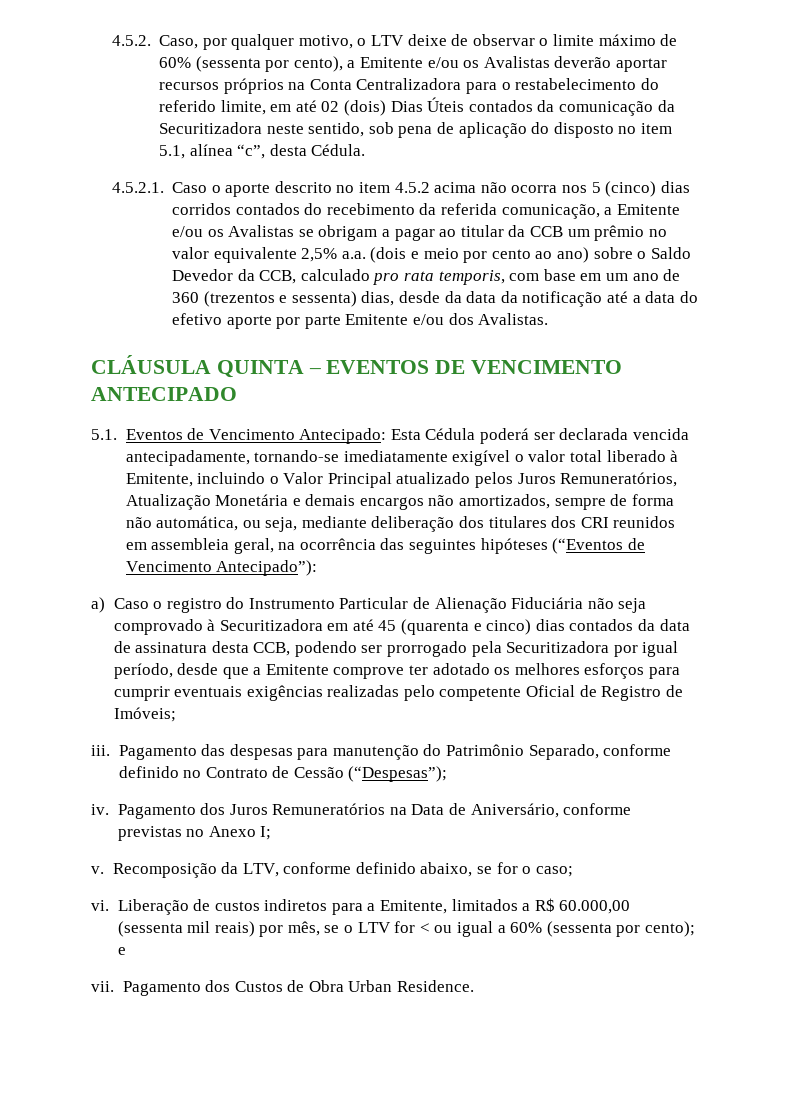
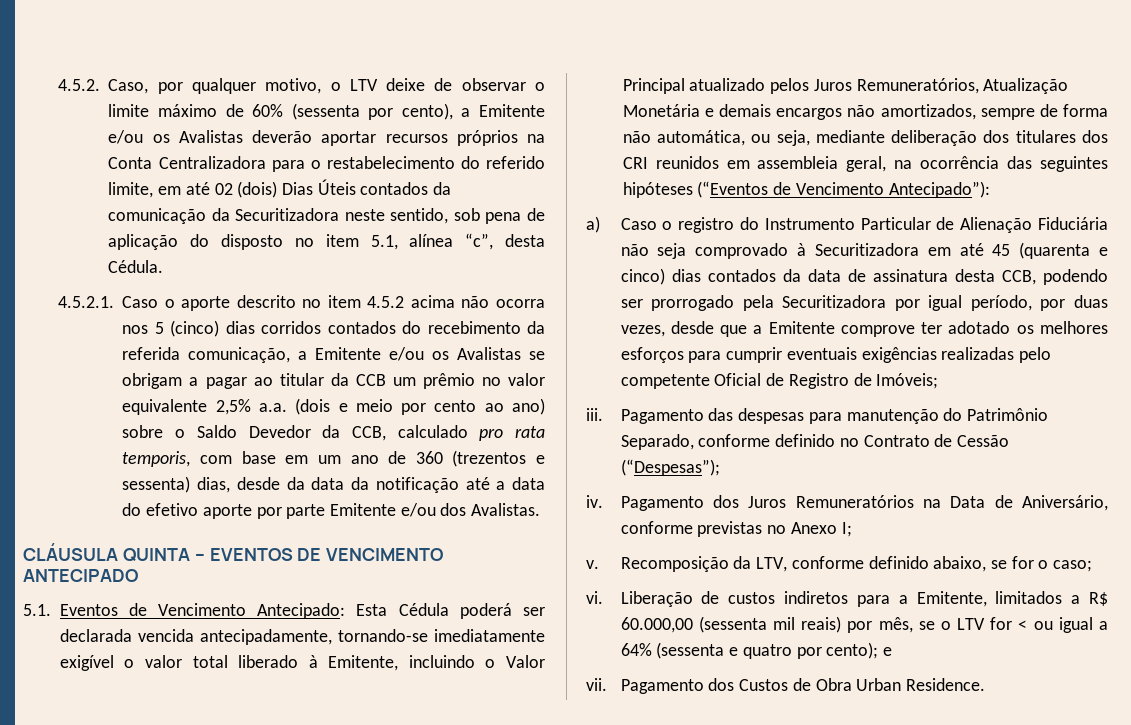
- a) Caso o registro do Instrumento Particular de Alienação Fiduciária não seja comprovado à Securitizadora em até 45 (quarenta e cinco) dias contados da data de assinatura desta CCB, podendo ser prorrogado pela Securitizadora por igual período, desde que a Emitente comprove ter adotado os melhores esforços para cumprir eventuais exigências realizadas pelo competente Oficial de Registro de Imóveis;
+ a) Caso o registro do Instrumento Particular de Alienação Fiduciária não seja comprovado à Securitizadora em até 45 (quarenta e cinco) dias contados da data de assinatura desta CCB, podendo ser prorrogado pela Securitizadora por igual período, por duas vezes, desde que a Emitente comprove ter adotado os melhores esforços para cumprir eventuais exigências realizadas pelo competente Oficial de Registro de Imóveis;
- Liberação de custos indiretos para a Emitente, limitados a R$ 60.000,00 (sessenta mil reais) por mês, se o LTV for < ou igual a 60% (sessenta por cento); e
+ Liberação de custos indiretos para a Emitente, limitados a R$ 60.000,00 (sessenta mil reais) por mês, se o LTV for < ou igual a 64% (sessenta e quatro por cento); e

